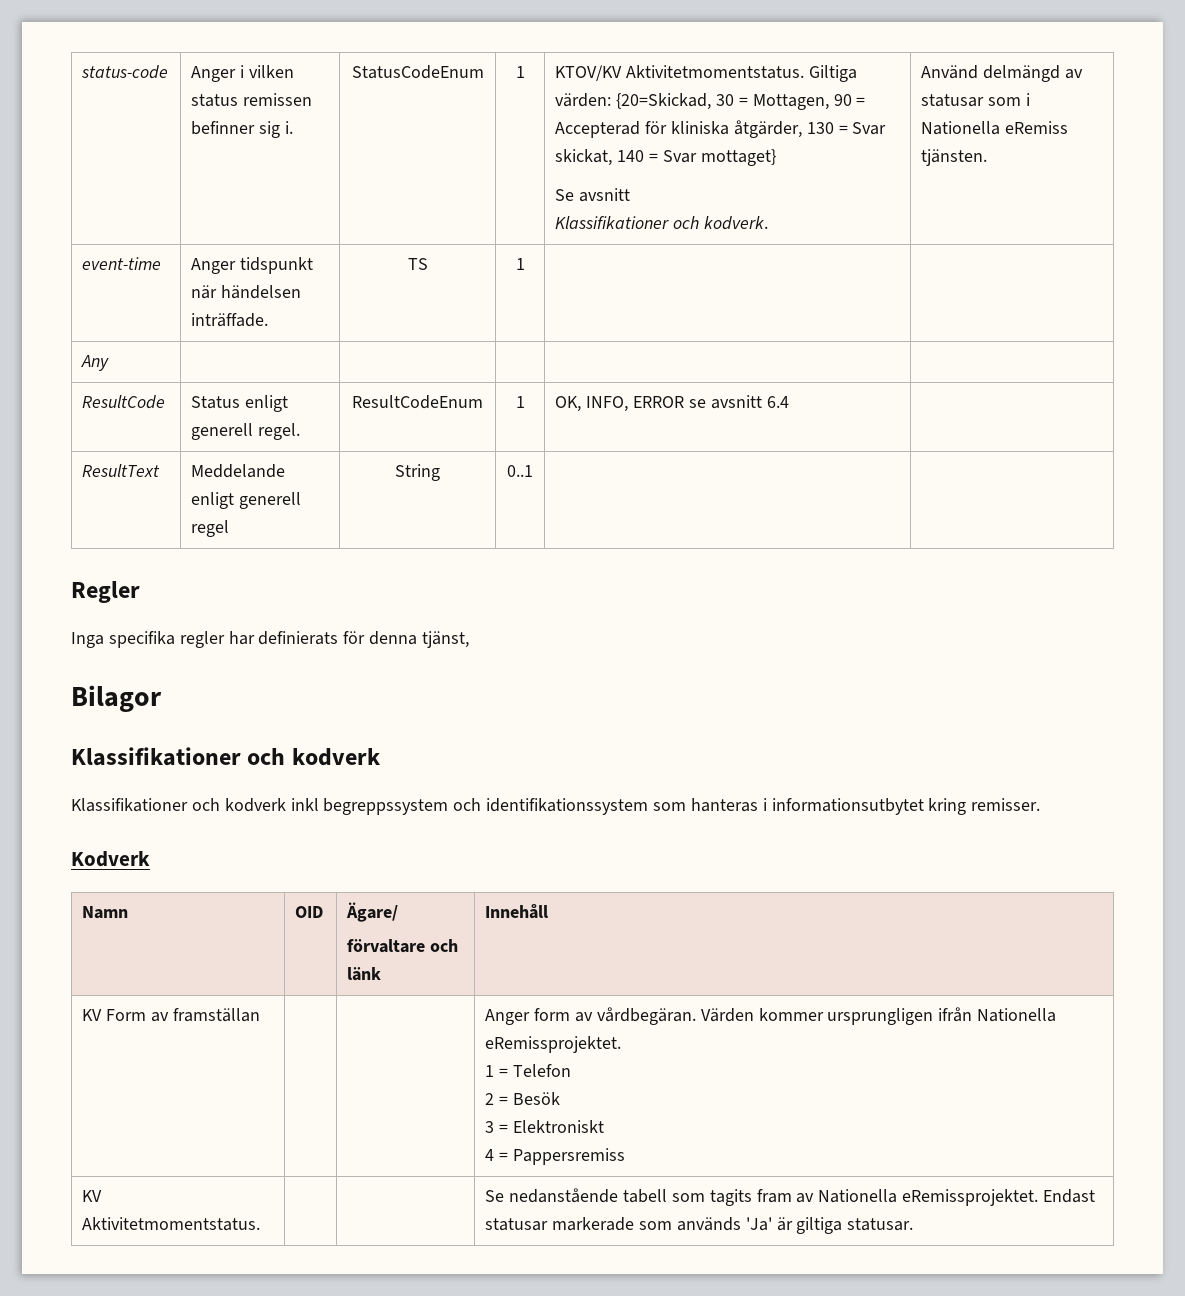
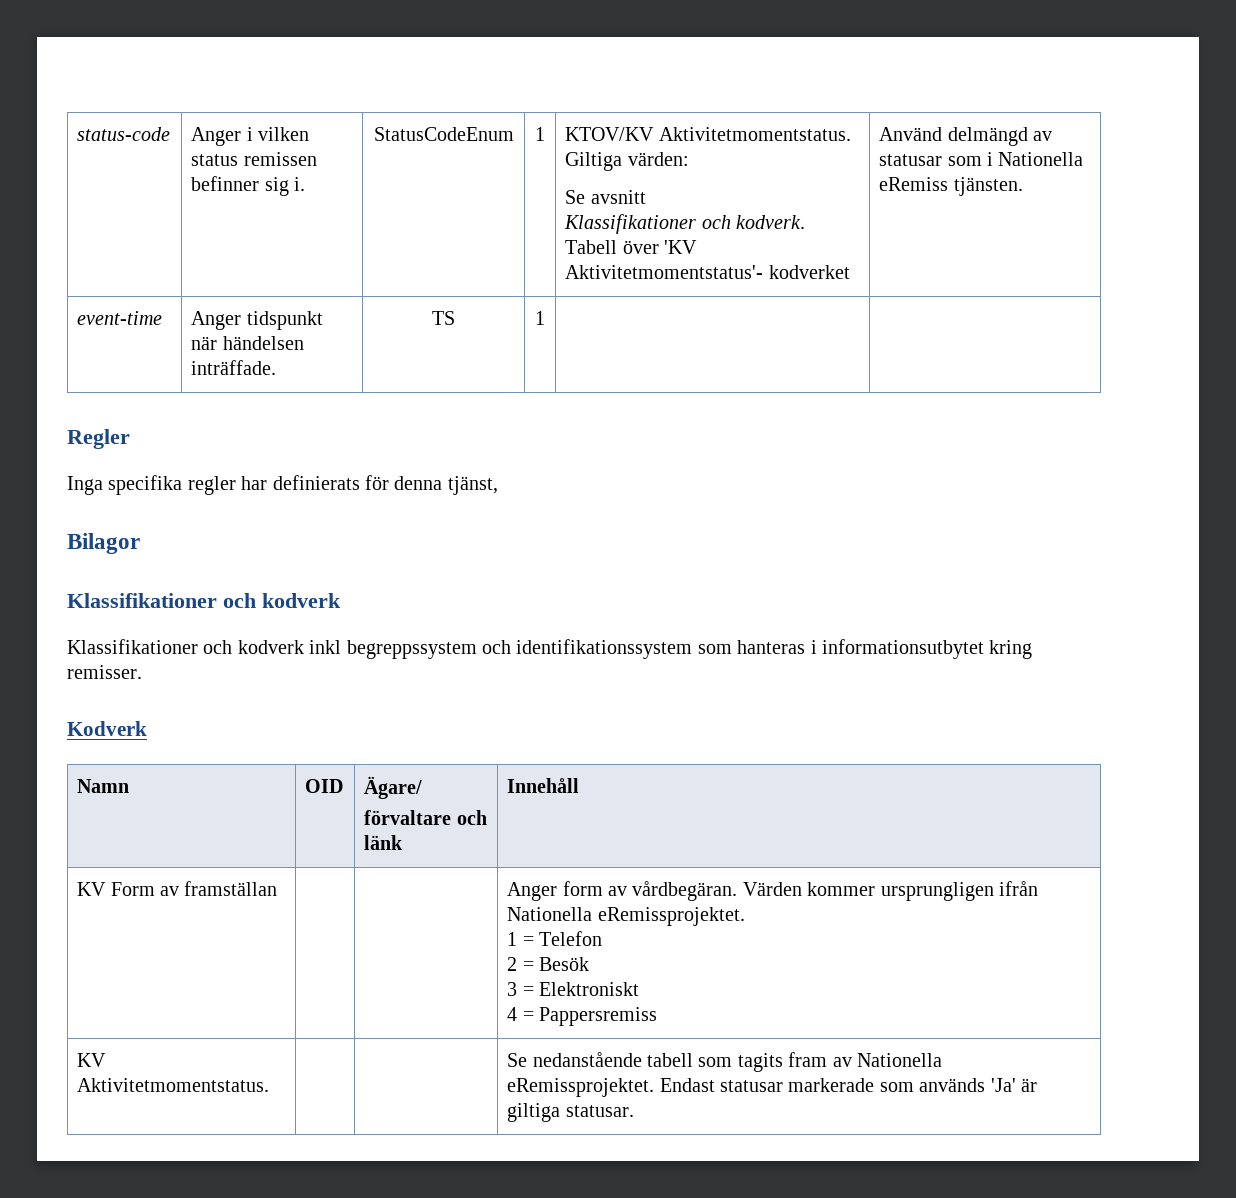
- Giltiga värden: {20=Skickad, 30 = Mottagen, 90 = Accepterad för kliniska åtgärder, 130 = Svar skickat, 140 = Svar mottaget}
+ Giltiga värden:
+ Tabell över 'KV Aktivitetmomentstatus'- kodverket
- Any | | | | |
- ResultCode | Status enligt generell regel. | ResultCodeEnum | 1 | OK, INFO, ERROR se avsnitt 6.4 |
- ResultText | Meddelande enligt generell regel | String | 0..1 | |

